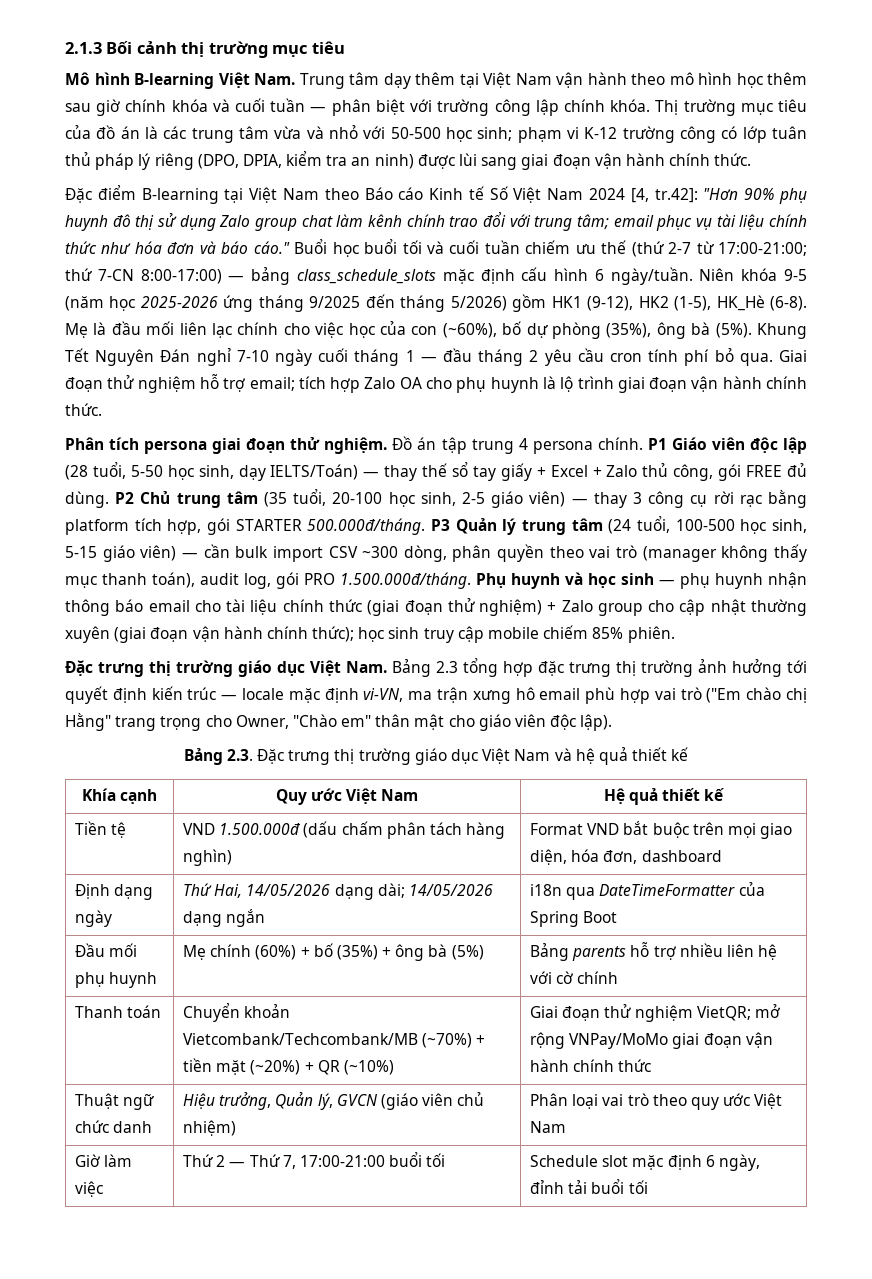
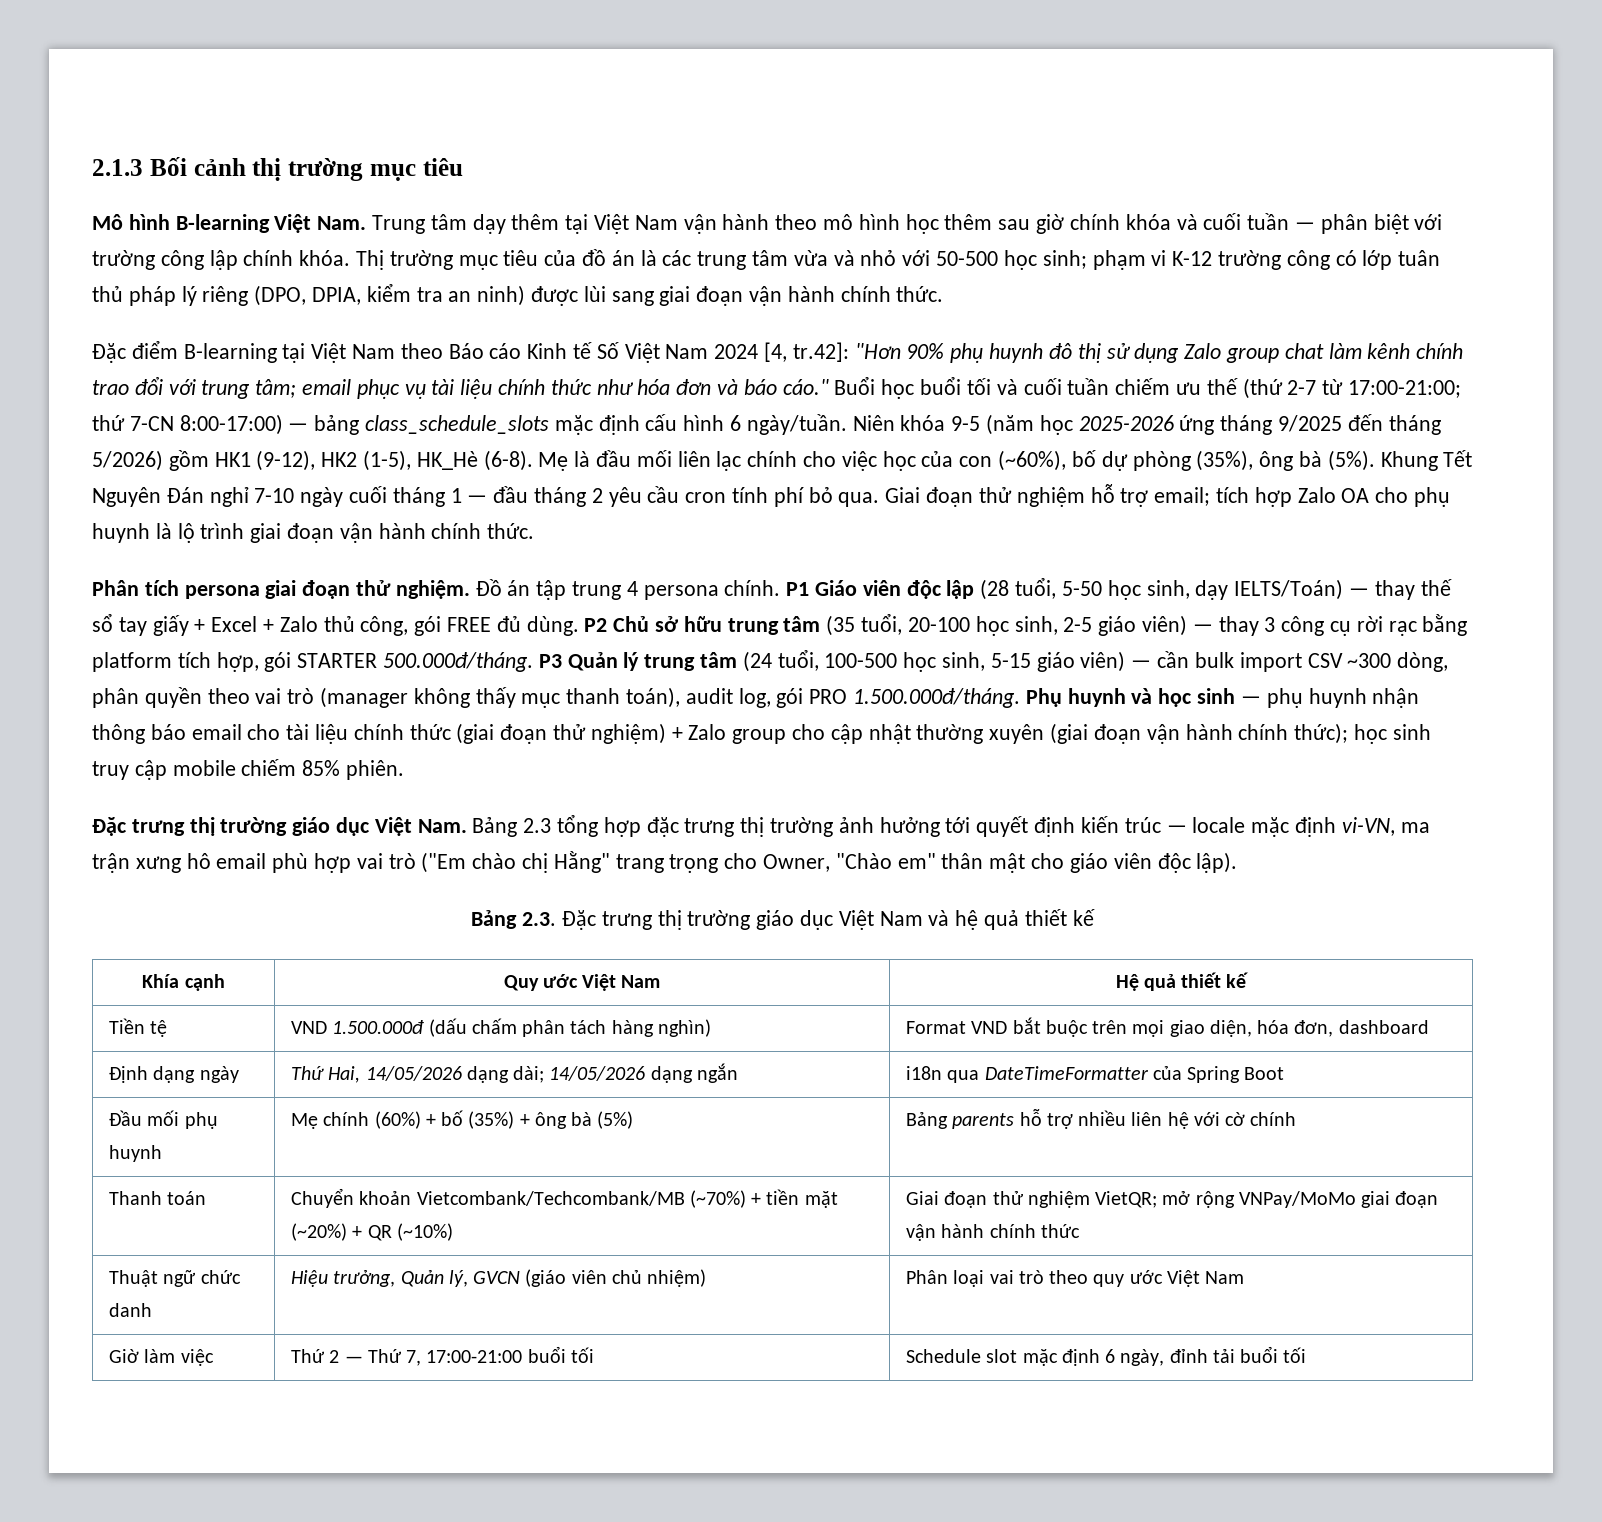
- P2 Chủ trung tâm (35 tuổi, 20-100 học sinh, 2-5 giáo viên) — thay 3 công cụ rời rạc bằng platform tích hợp, gói STARTER 500.000đ/tháng. P3 Quản lý trung tâm (24 tuổi, 100-500 học sinh, 5-15 giáo viên) — cần bulk import CSV ~300 dòng, phân quyền theo vai trò (manager không thấy mục thanh toán), audit log, gói PRO 1.500.000đ/tháng. Phụ huynh và học sinh — phụ huynh nhận thông báo email cho tài liệu chính thức (giai đoạn thử nghiệm) + Zalo group cho cập nhật thường xuyên (giai đoạn vận hành chính thức);
+ P2 Chủ sở hữu trung tâm (35 tuổi, 20-100 học sinh, 2-5 giáo viên) — thay 3 công cụ rời rạc bằng platform tích hợp, gói STARTER 500.000đ/tháng. P3 Quản lý trung tâm (24 tuổi, 100-500 học sinh, 5-15 giáo viên) — cần bulk import CSV ~300 dòng, phân quyền theo vai trò (manager không thấy mục thanh toán), audit log, gói PRO 1.500.000đ/tháng. Phụ huynh và học sinh — phụ huynh nhận thông báo email cho tài liệu chính thức (giai đoạn thử nghiệm) + Zalo group cho cập nhật thường xuyên (giai đoạn vận hành chính thức);

